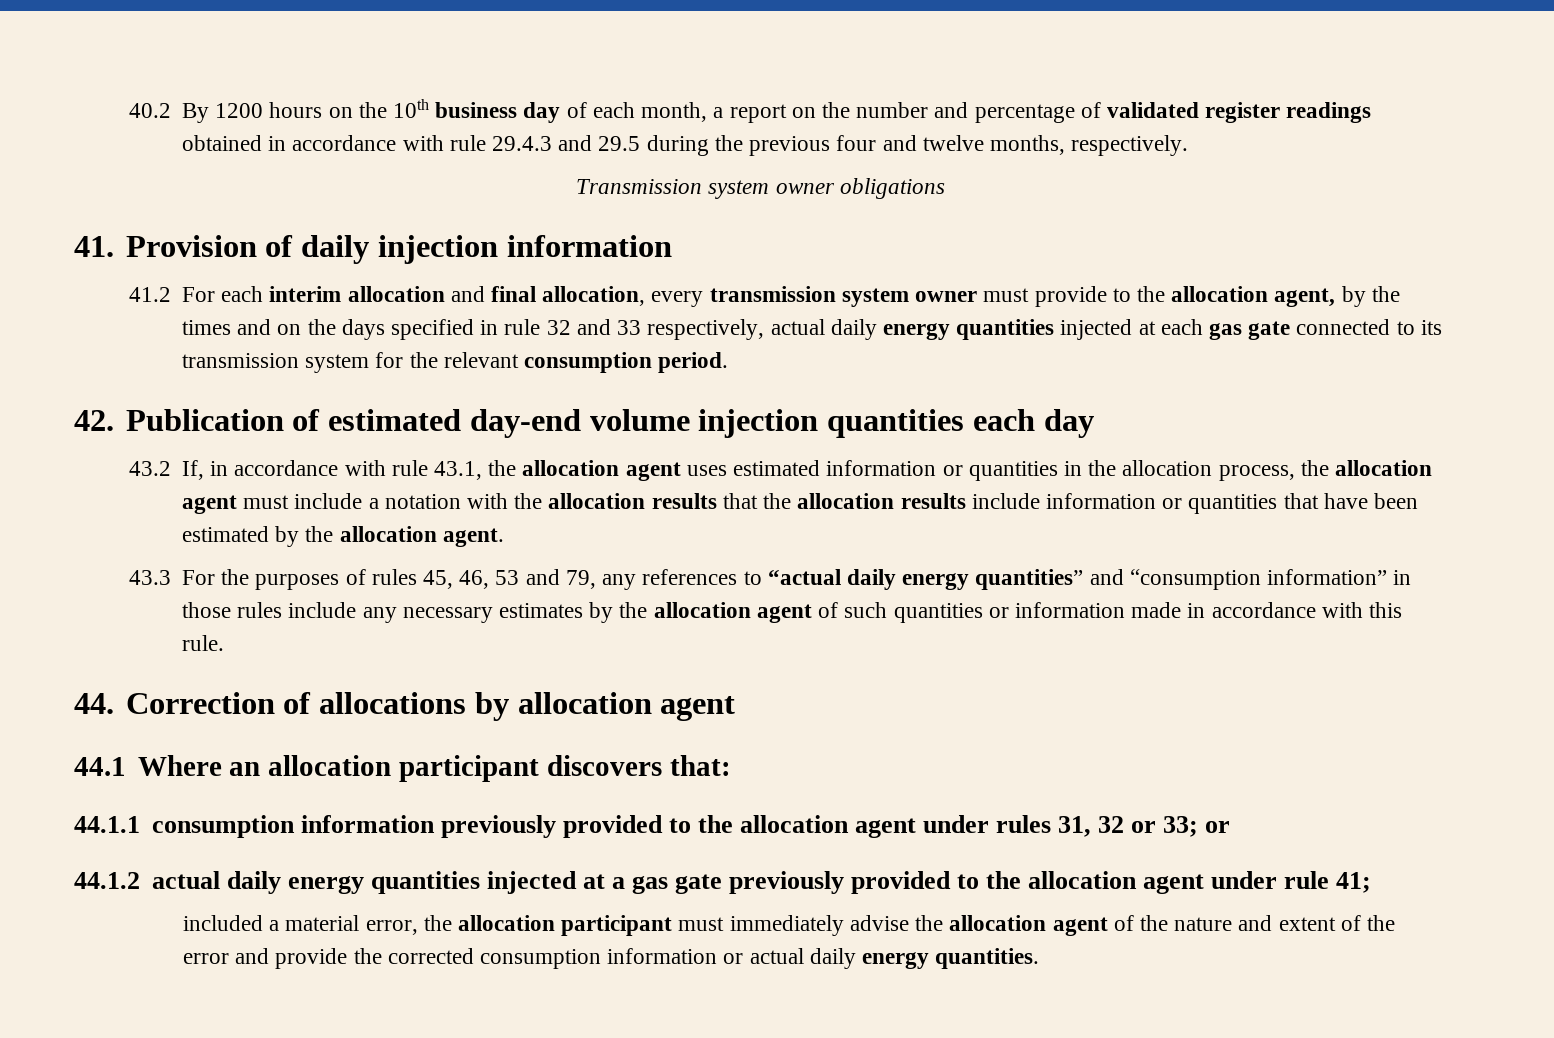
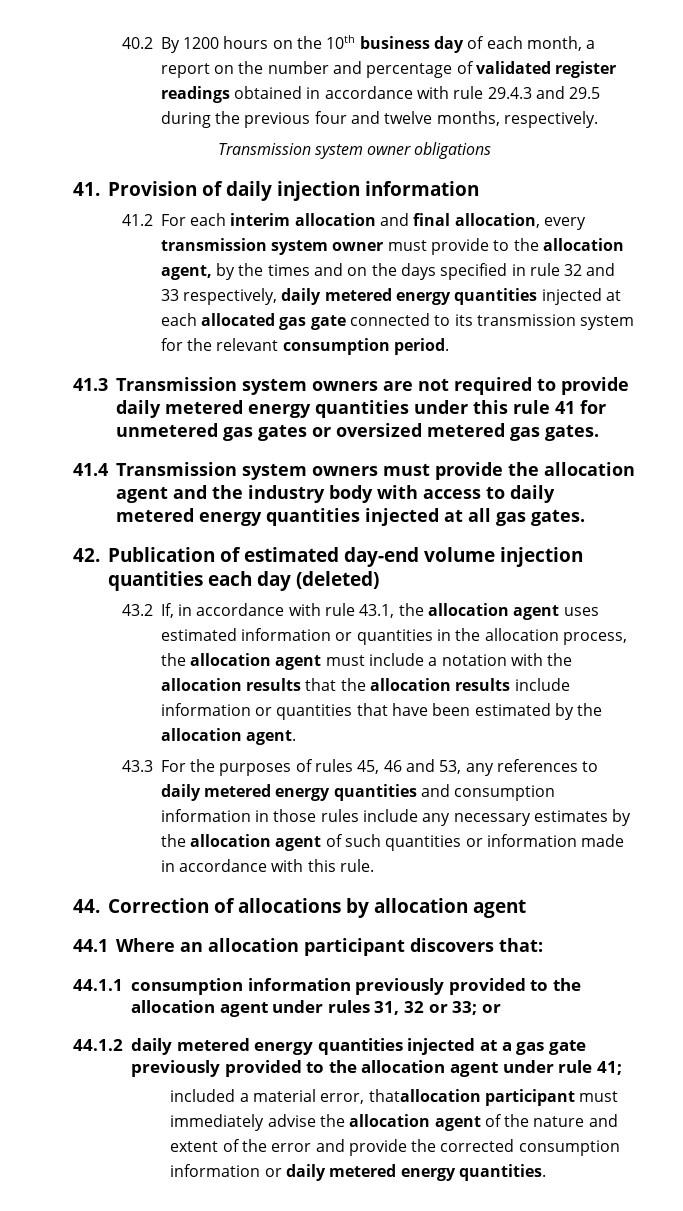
- 41.2 For each interim allocation and final allocation, every transmission system owner must provide to the allocation agent, by the times and on the days specified in rule 32 and 33 respectively, actual daily energy quantities injected at each gas gate connected to its transmission system for the relevant consumption period.
+ 41.2 For each interim allocation and final allocation, every transmission system owner must provide to the allocation agent, by the times and on the days specified in rule 32 and 33 respectively, daily metered energy quantities injected at each allocated gas gate connected to its transmission system for the relevant consumption period.
+ 41.3 Transmission system owners are not required to provide daily metered energy quantities under this rule 41 for unmetered gas gates or oversized metered gas gates.
+ 41.4 Transmission system owners must provide the allocation agent and the industry body with access to daily metered energy quantities injected at all gas gates.
- 42. Publication of estimated day-end volume injection quantities each day
+ 42. Publication of estimated day-end volume injection quantities each day (deleted)
- 43.3 For the purposes of rules 45, 46, 53 and 79, any references to “actual daily energy quantities” and “consumption information” in those rules include any necessary estimates by the allocation agent of such quantities or information made in accordance with this rule.
+ 43.3 For the purposes of rules 45, 46 and 53, any references to daily metered energy quantities and consumption information in those rules include any necessary estimates by the allocation agent of such quantities or information made in accordance with this rule.
- 44.1.2 actual daily energy quantities injected at a gas gate previously provided to the allocation agent under rule 41;
+ 44.1.2 daily metered energy quantities injected at a gas gate previously provided to the allocation agent under rule 41;
- included a material error, the allocation participant must immediately advise the allocation agent of the nature and extent of the error and provide the corrected consumption information or actual daily energy quantities.
+ included a material error, thatallocation participant must immediately advise the allocation agent of the nature and extent of the error and provide the corrected consumption information or daily metered energy quantities.

